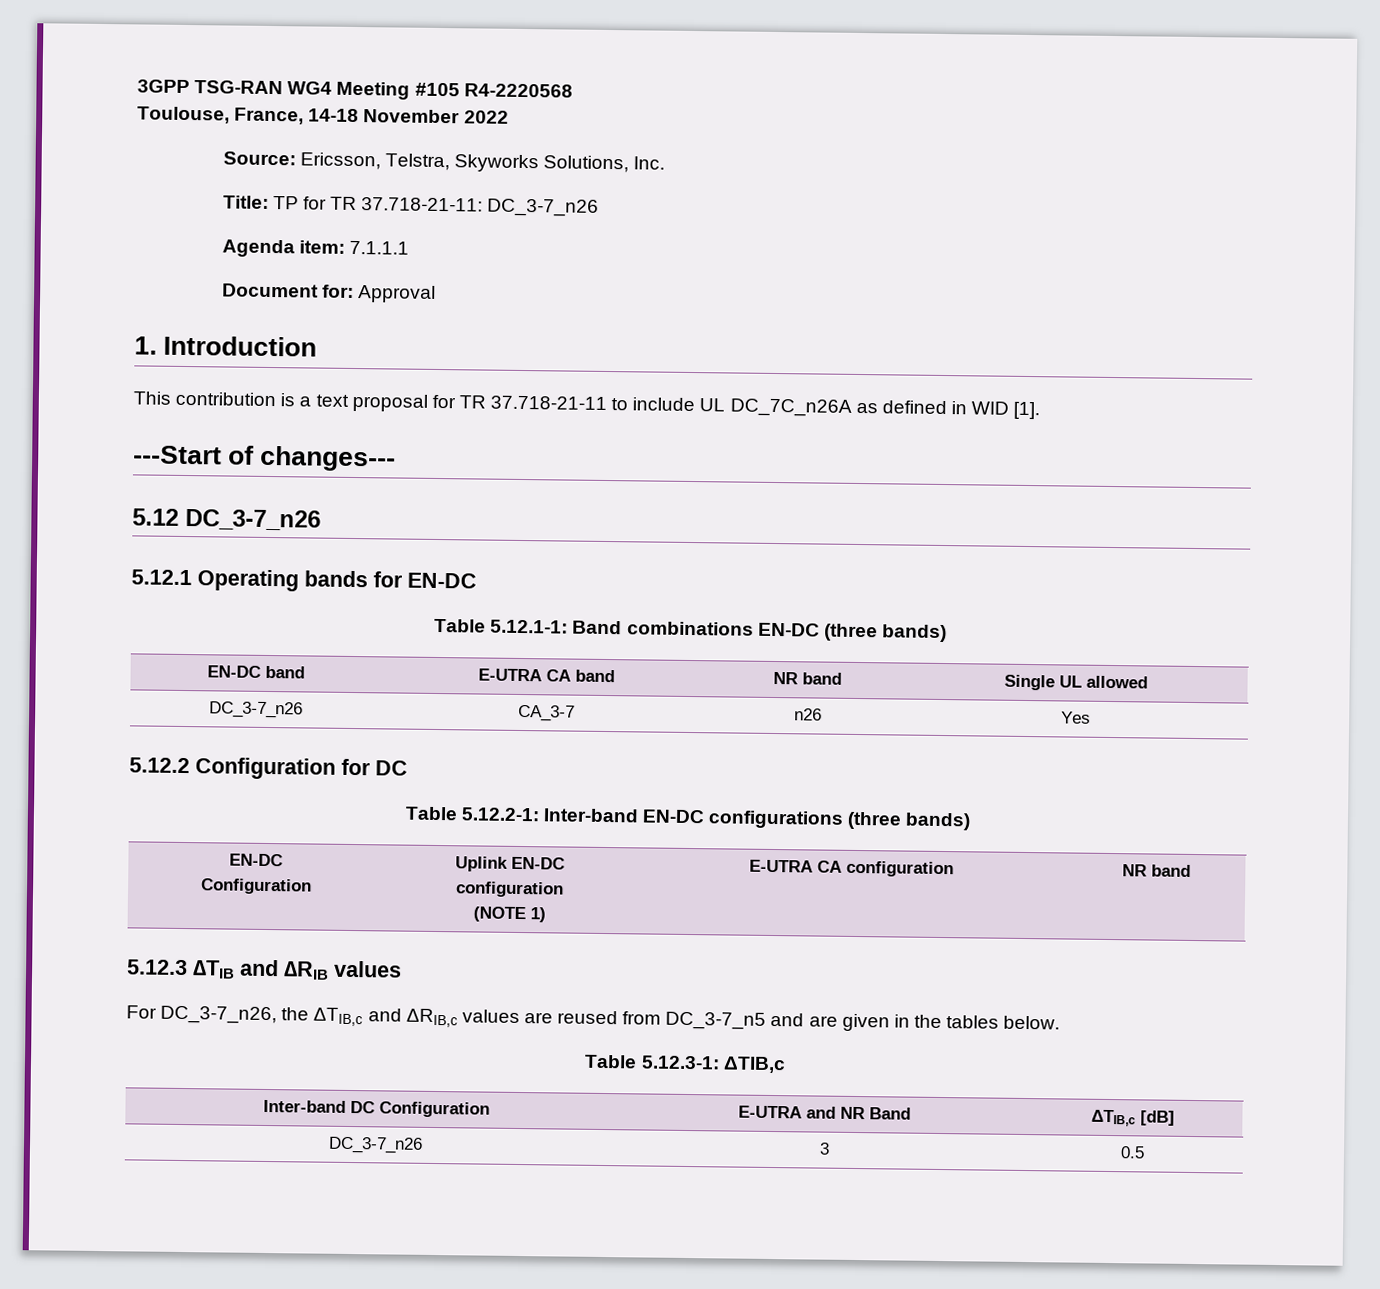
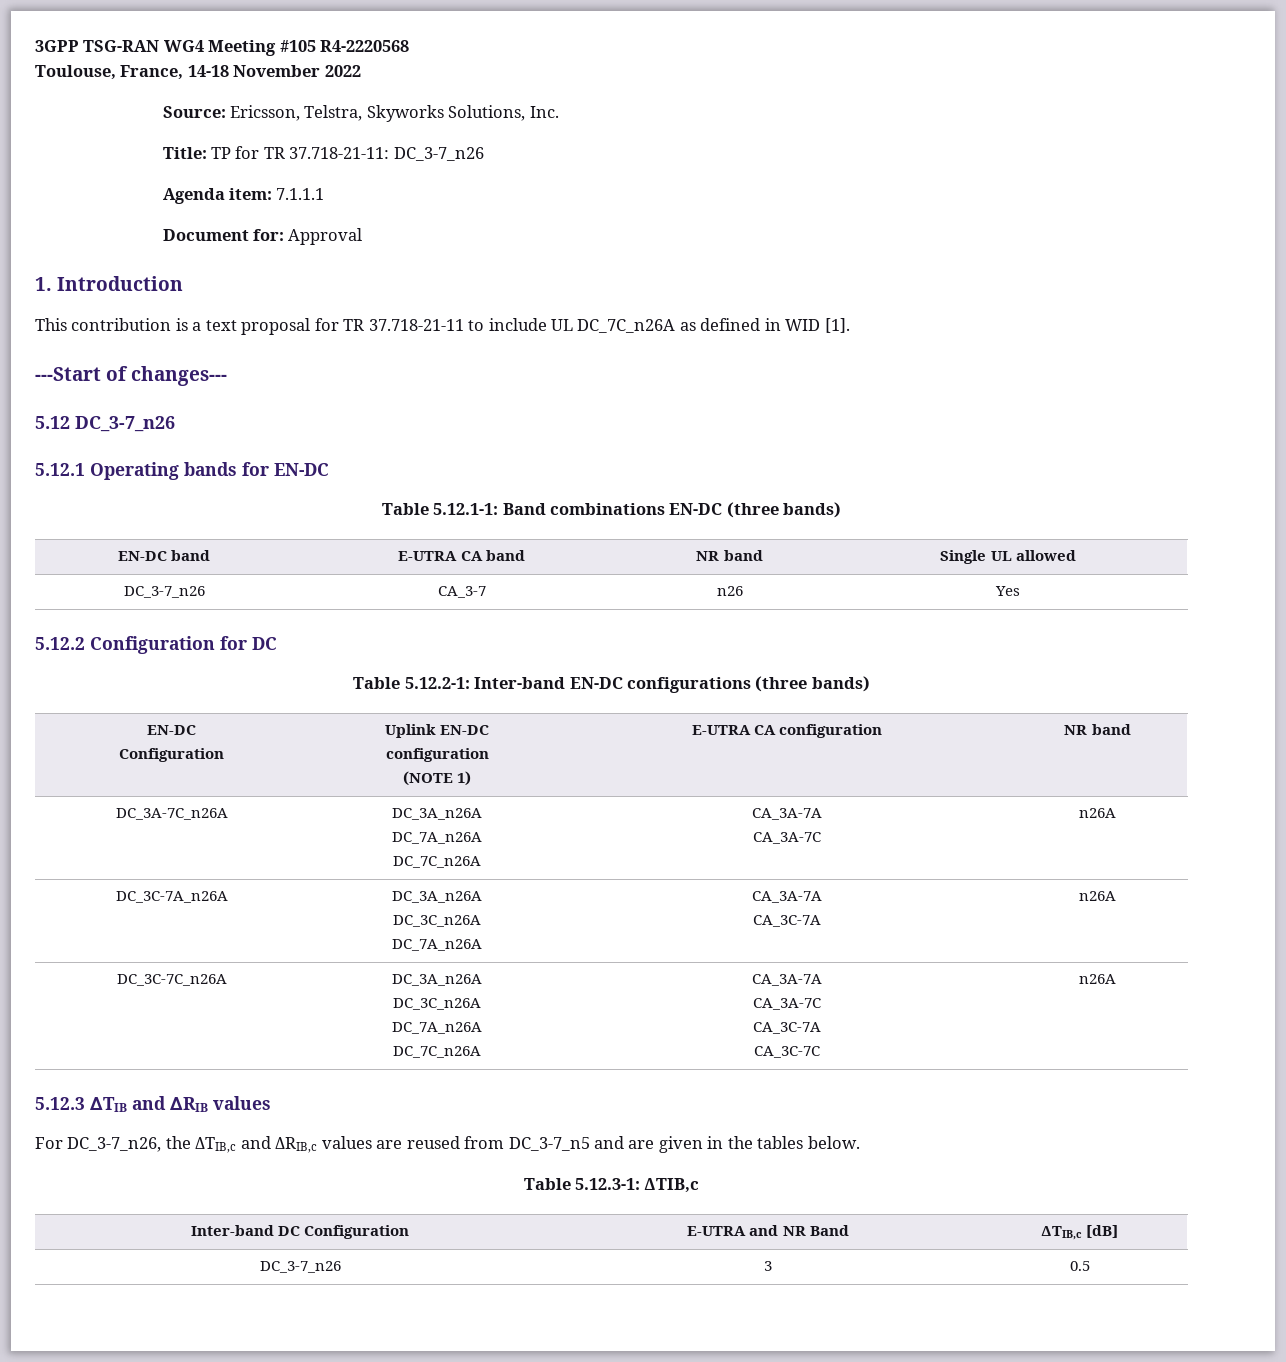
+ DC_3A-7C_n26A | DC_3A_n26A
+ DC_7A_n26A
+ DC_7C_n26A | CA_3A-7A
+ CA_3A-7C | n26A
+ DC_3C-7A_n26A | DC_3A_n26A
+ DC_3C_n26A
+ DC_7A_n26A | CA_3A-7A
+ CA_3C-7A | n26A
+ DC_3C-7C_n26A | DC_3A_n26A
+ DC_3C_n26A
+ DC_7A_n26A
+ DC_7C_n26A | CA_3A-7A
+ CA_3A-7C
+ CA_3C-7A
+ CA_3C-7C | n26A

